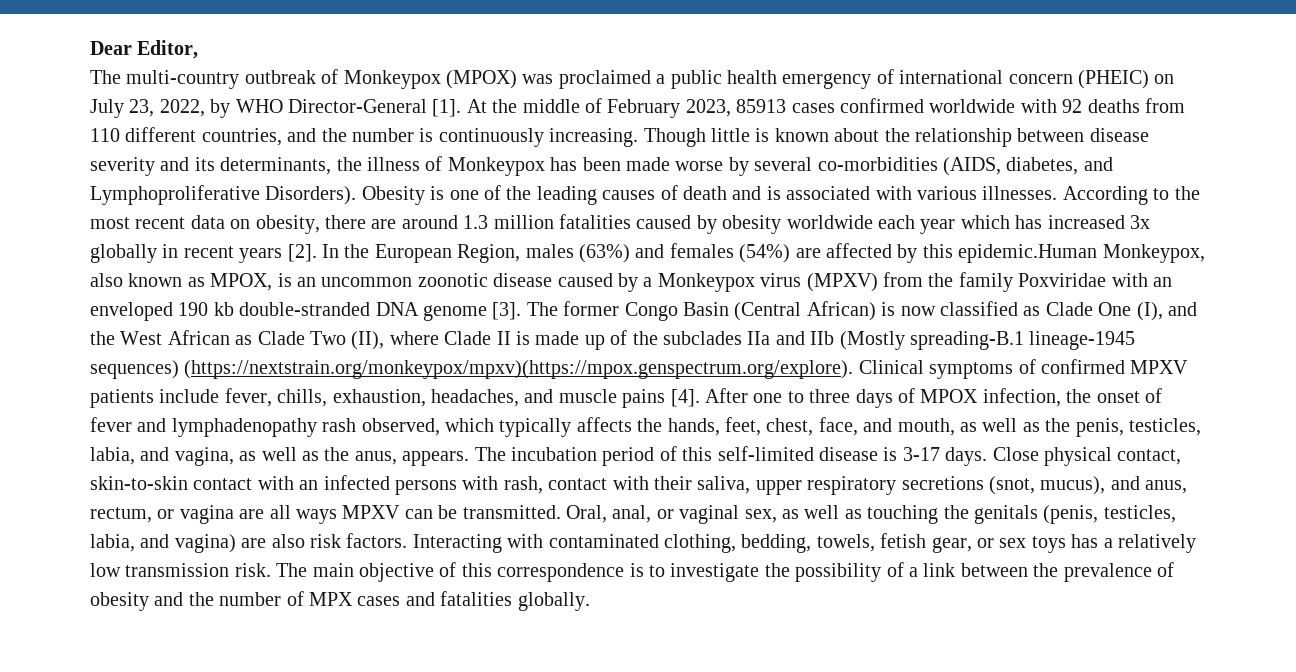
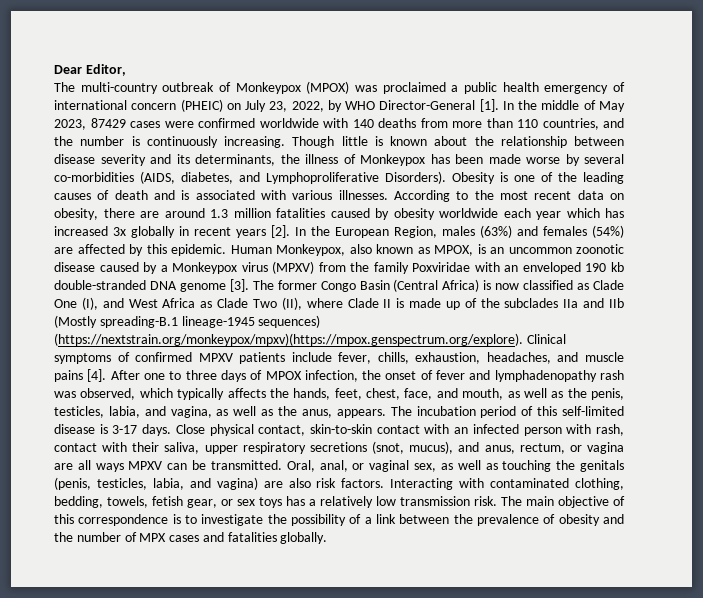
- At the middle of February 2023, 85913 cases confirmed worldwide with 92 deaths from 110 different countries, and the number is continuously increasing.
+ In the middle of May 2023, 87429 cases were confirmed worldwide with 140 deaths from more than 110 countries, and the number is continuously increasing.
- In the European Region, males (63%) and females (54%) are affected by this epidemic.Human Monkeypox, also known as MPOX, is an uncommon zoonotic disease caused by a Monkeypox virus (MPXV) from the family Poxviridae with an enveloped 190 kb double-stranded DNA genome [3].
+ In the European Region, males (63%) and females (54%) are affected by this epidemic. Human Monkeypox, also known as MPOX, is an uncommon zoonotic disease caused by a Monkeypox virus (MPXV) from the family Poxviridae with an enveloped 190 kb double-stranded DNA genome [3].
- The former Congo Basin (Central African) is now classified as Clade One (I), and the West African as Clade Two (II), where Clade II is made up of the subclades IIa and IIb (Mostly spreading-B.1 lineage-1945 sequences) (https://nextstrain.org/monkeypox/mpxv)(https://mpox.genspectrum.org/explore). Clinical symptoms of confirmed MPXV patients include fever, chills, exhaustion, headaches, and muscle pains [4].
+ The former Congo Basin (Central Africa) is now classified as Clade One (I), and West Africa as Clade Two (II), where Clade II is made up of the subclades IIa and IIb (Mostly spreading-B.1 lineage-1945 sequences) (https://nextstrain.org/monkeypox/mpxv)(https://mpox.genspectrum.org/explore). Clinical symptoms of confirmed MPXV patients include fever, chills, exhaustion, headaches, and muscle pains [4].
- After one to three days of MPOX infection, the onset of fever and lymphadenopathy rash observed, which typically affects the hands, feet, chest, face, and mouth, as well as the penis, testicles, labia, and vagina, as well as the anus, appears.
+ After one to three days of MPOX infection, the onset of fever and lymphadenopathy rash was observed, which typically affects the hands, feet, chest, face, and mouth, as well as the penis, testicles, labia, and vagina, as well as the anus, appears.
- Close physical contact, skin-to-skin contact with an infected persons with rash, contact with their saliva, upper respiratory secretions (snot, mucus), and anus, rectum, or vagina are all ways MPXV can be transmitted.
+ Close physical contact, skin-to-skin contact with an infected person with rash, contact with their saliva, upper respiratory secretions (snot, mucus), and anus, rectum, or vagina are all ways MPXV can be transmitted.

